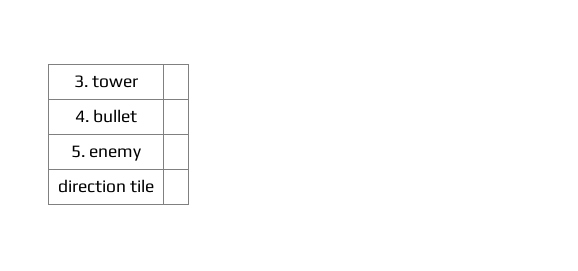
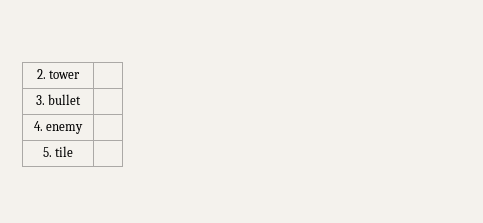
- 3. tower |
+ 2. tower |
- 4. bullet |
+ 3. bullet |
- 5. enemy |
+ 4. enemy |
- direction tile |
+ 5. tile |

